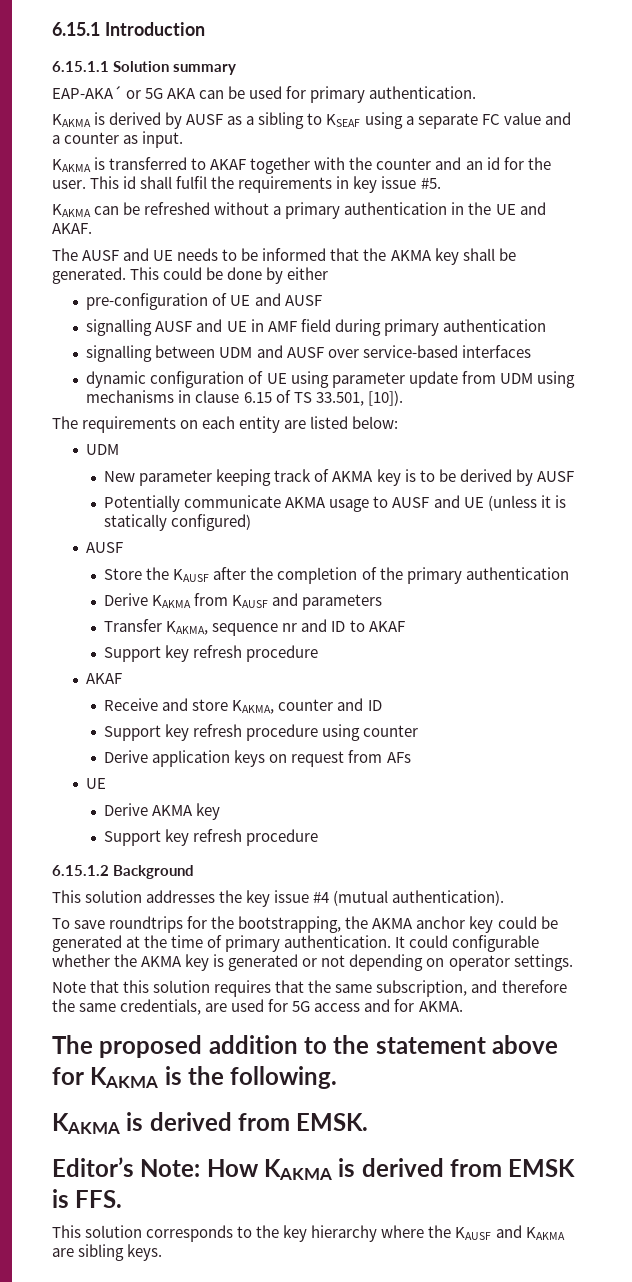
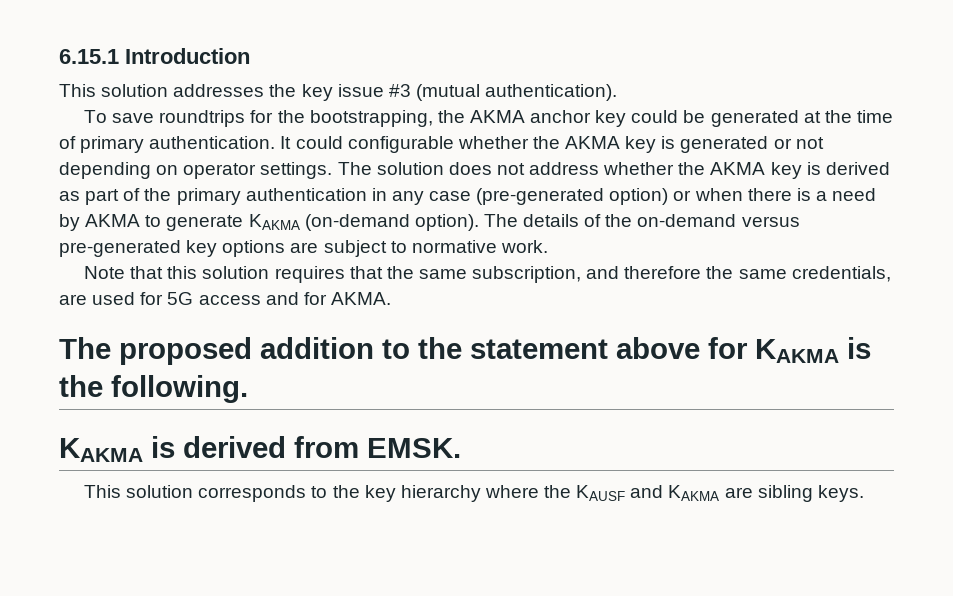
- 6.15.1.1 Solution summary
- EAP-AKA´ or 5G AKA can be used for primary authentication.
- KAKMA is derived by AUSF as a sibling to KSEAF using a separate FC value and a counter as input.
- KAKMA is transferred to AKAF together with the counter and an id for the user. This id shall fulfil the requirements in key issue #5.
- KAKMA can be refreshed without a primary authentication in the UE and AKAF.
- The AUSF and UE needs to be informed that the AKMA key shall be generated. This could be done by either
- pre-configuration of UE and AUSF
- signalling AUSF and UE in AMF field during primary authentication
- signalling between UDM and AUSF over service-based interfaces
- dynamic configuration of UE using parameter update from UDM using mechanisms in clause 6.15 of TS 33.501, [10]).
- The requirements on each entity are listed below:
- UDM
- New parameter keeping track of AKMA key is to be derived by AUSF
- Potentially communicate AKMA usage to AUSF and UE (unless it is statically configured)
- AUSF
- Store the KAUSF after the completion of the primary authentication
- Derive KAKMA from KAUSF and parameters
- Transfer KAKMA, sequence nr and ID to AKAF
- Support key refresh procedure
- AKAF
- Receive and store KAKMA, counter and ID
- Support key refresh procedure using counter
- Derive application keys on request from AFs
- UE
- Derive AKMA key
- Support key refresh procedure
- 6.15.1.2 Background
- This solution addresses the key issue #4 (mutual authentication).
+ This solution addresses the key issue #3 (mutual authentication).
+ The solution does not address whether the AKMA key is derived as part of the primary authentication in any case (pre-generated option) or when there is a need by AKMA to generate KAKMA (on-demand option). The details of the on-demand versus pre-generated key options are subject to normative work.
- Editor’s Note: How KAKMA is derived from EMSK is FFS.

